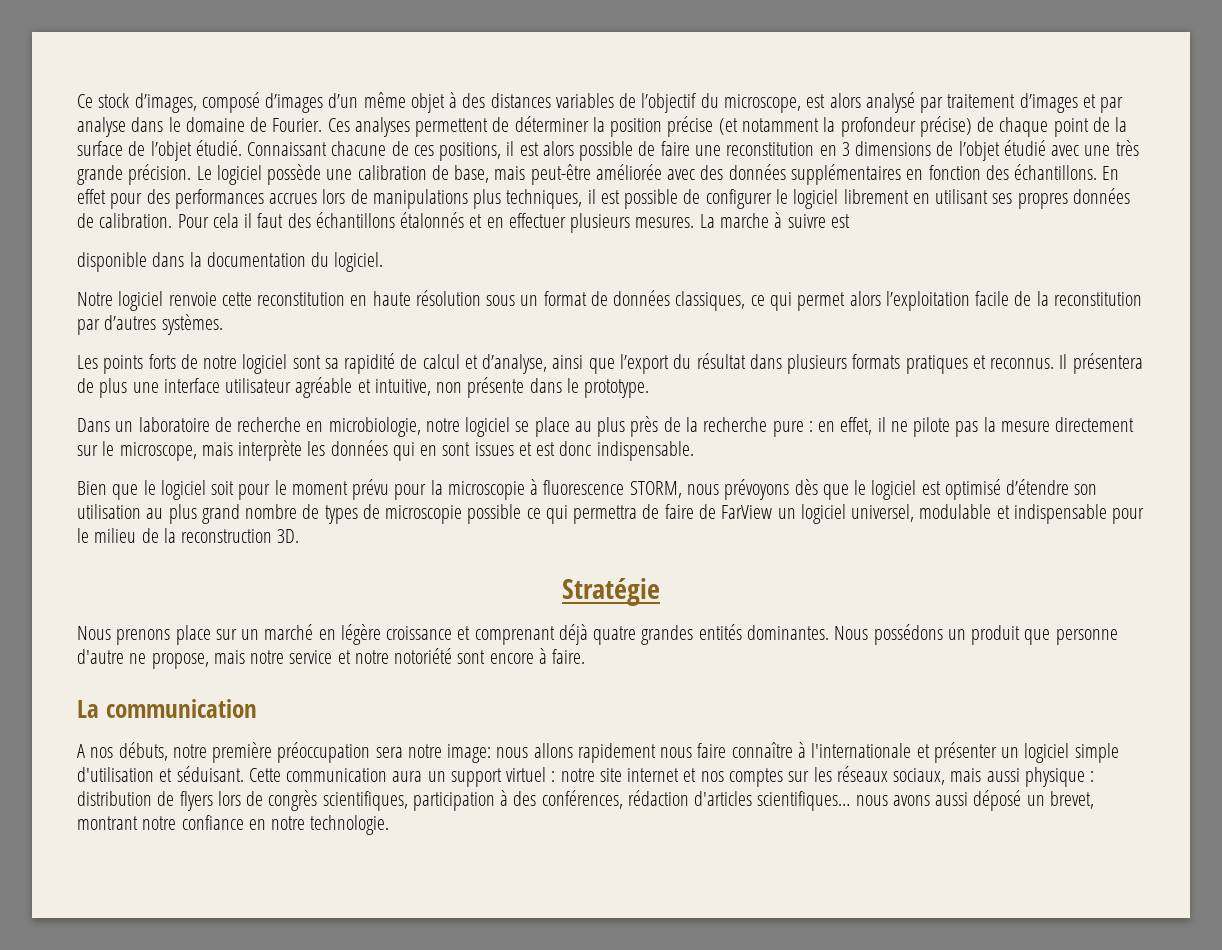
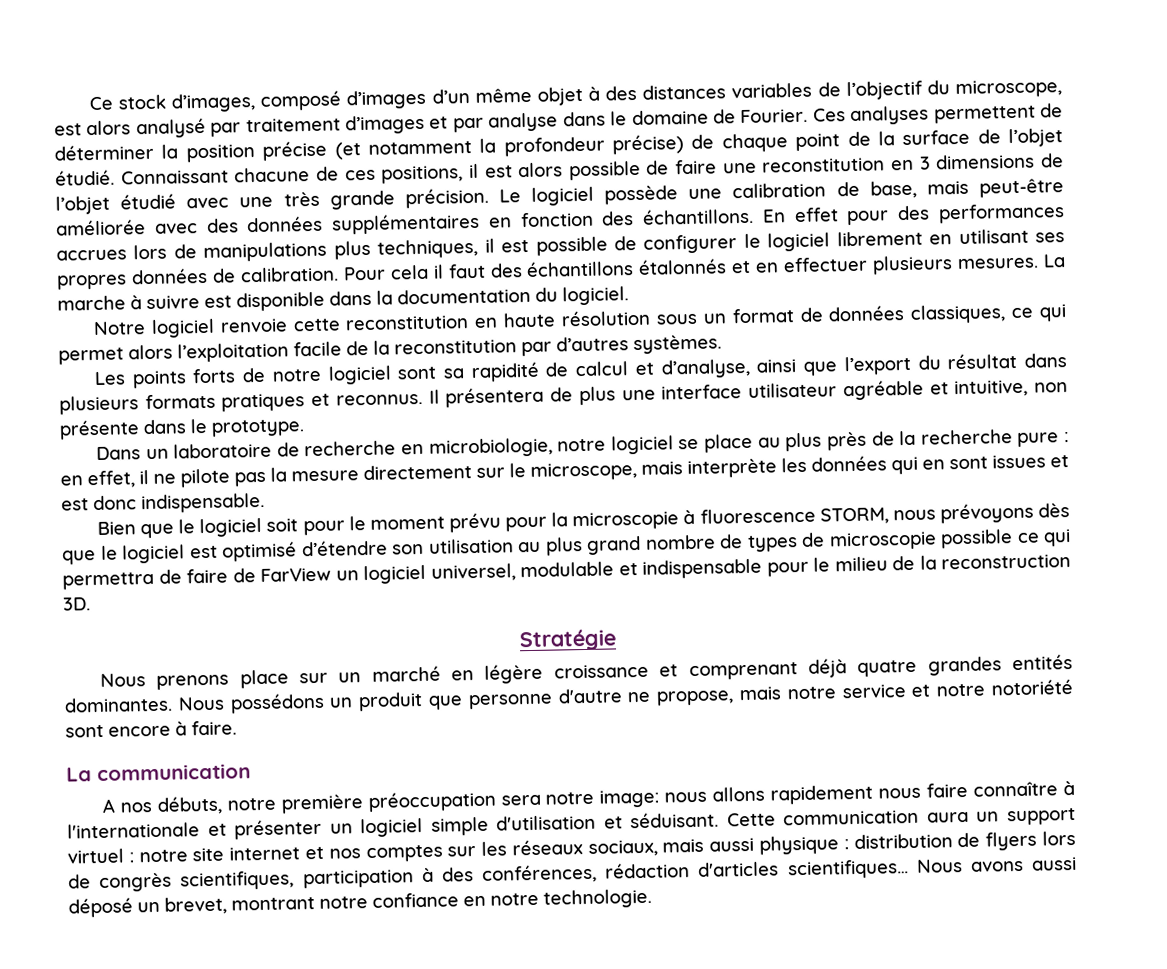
- La marche à suivre est
- disponible dans la documentation du logiciel.
+ La marche à suivre est disponible dans la documentation du logiciel.
- Cette communication aura un support virtuel : notre site internet et nos comptes sur les réseaux sociaux, mais aussi physique : distribution de flyers lors de congrès scientifiques, participation à des conférences, rédaction d'articles scientifiques… nous avons aussi déposé un brevet, montrant notre confiance en notre technologie.
+ Cette communication aura un support virtuel : notre site internet et nos comptes sur les réseaux sociaux, mais aussi physique : distribution de flyers lors de congrès scientifiques, participation à des conférences, rédaction d'articles scientifiques… Nous avons aussi déposé un brevet, montrant notre confiance en notre technologie.

